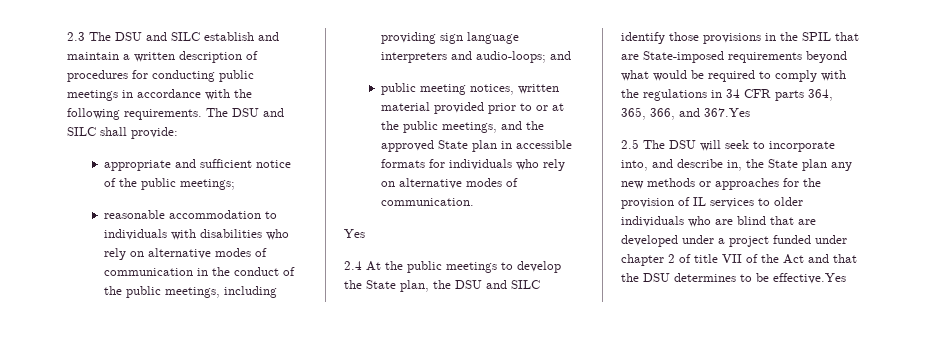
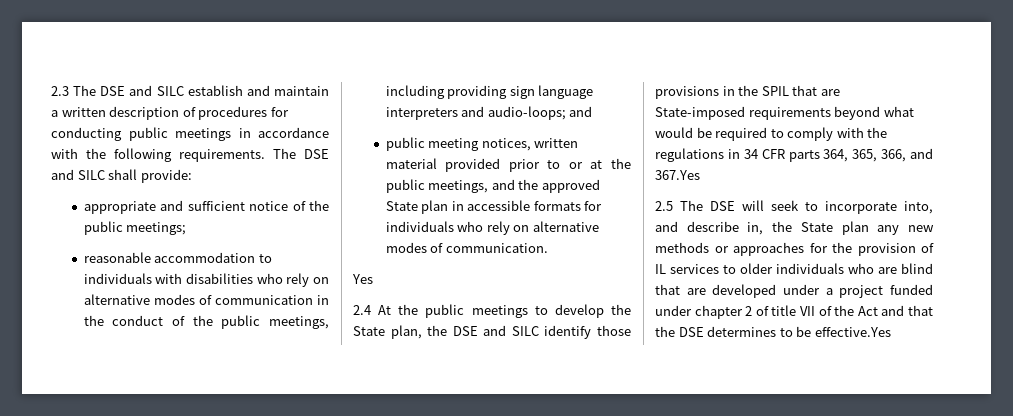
- 2.3 The DSU and SILC establish and maintain a written description of procedures for conducting public meetings in accordance with the following requirements.
+ 2.3 The DSE and SILC establish and maintain a written description of procedures for conducting public meetings in accordance with the following requirements.
- The DSU and SILC shall provide:
+ The DSE and SILC shall provide:
- 2.4 At the public meetings to develop the State plan, the DSU and SILC identify those provisions in the SPIL that are State-imposed requirements beyond what would be required to comply with the regulations in 34 CFR parts 364, 365, 366, and 367.Yes
+ 2.4 At the public meetings to develop the State plan, the DSE and SILC identify those provisions in the SPIL that are State-imposed requirements beyond what would be required to comply with the regulations in 34 CFR parts 364, 365, 366, and 367.Yes
- 2.5 The DSU will seek to incorporate into, and describe in, the State plan any new methods or approaches for the provision of IL services to older individuals who are blind that are developed under a project funded under chapter 2 of title VII of the Act and that the DSU determines to be effective.Yes
+ 2.5 The DSE will seek to incorporate into, and describe in, the State plan any new methods or approaches for the provision of IL services to older individuals who are blind that are developed under a project funded under chapter 2 of title VII of the Act and that the DSE determines to be effective.Yes

